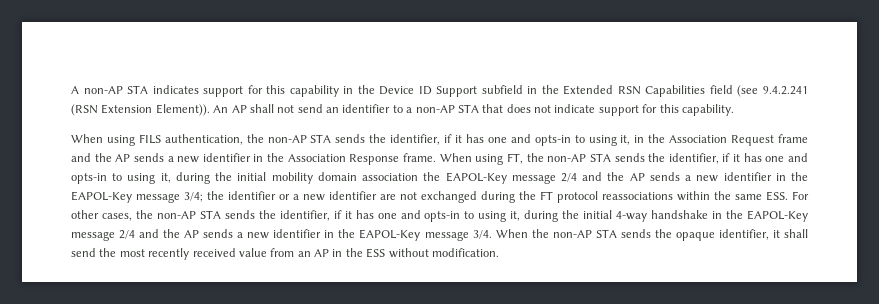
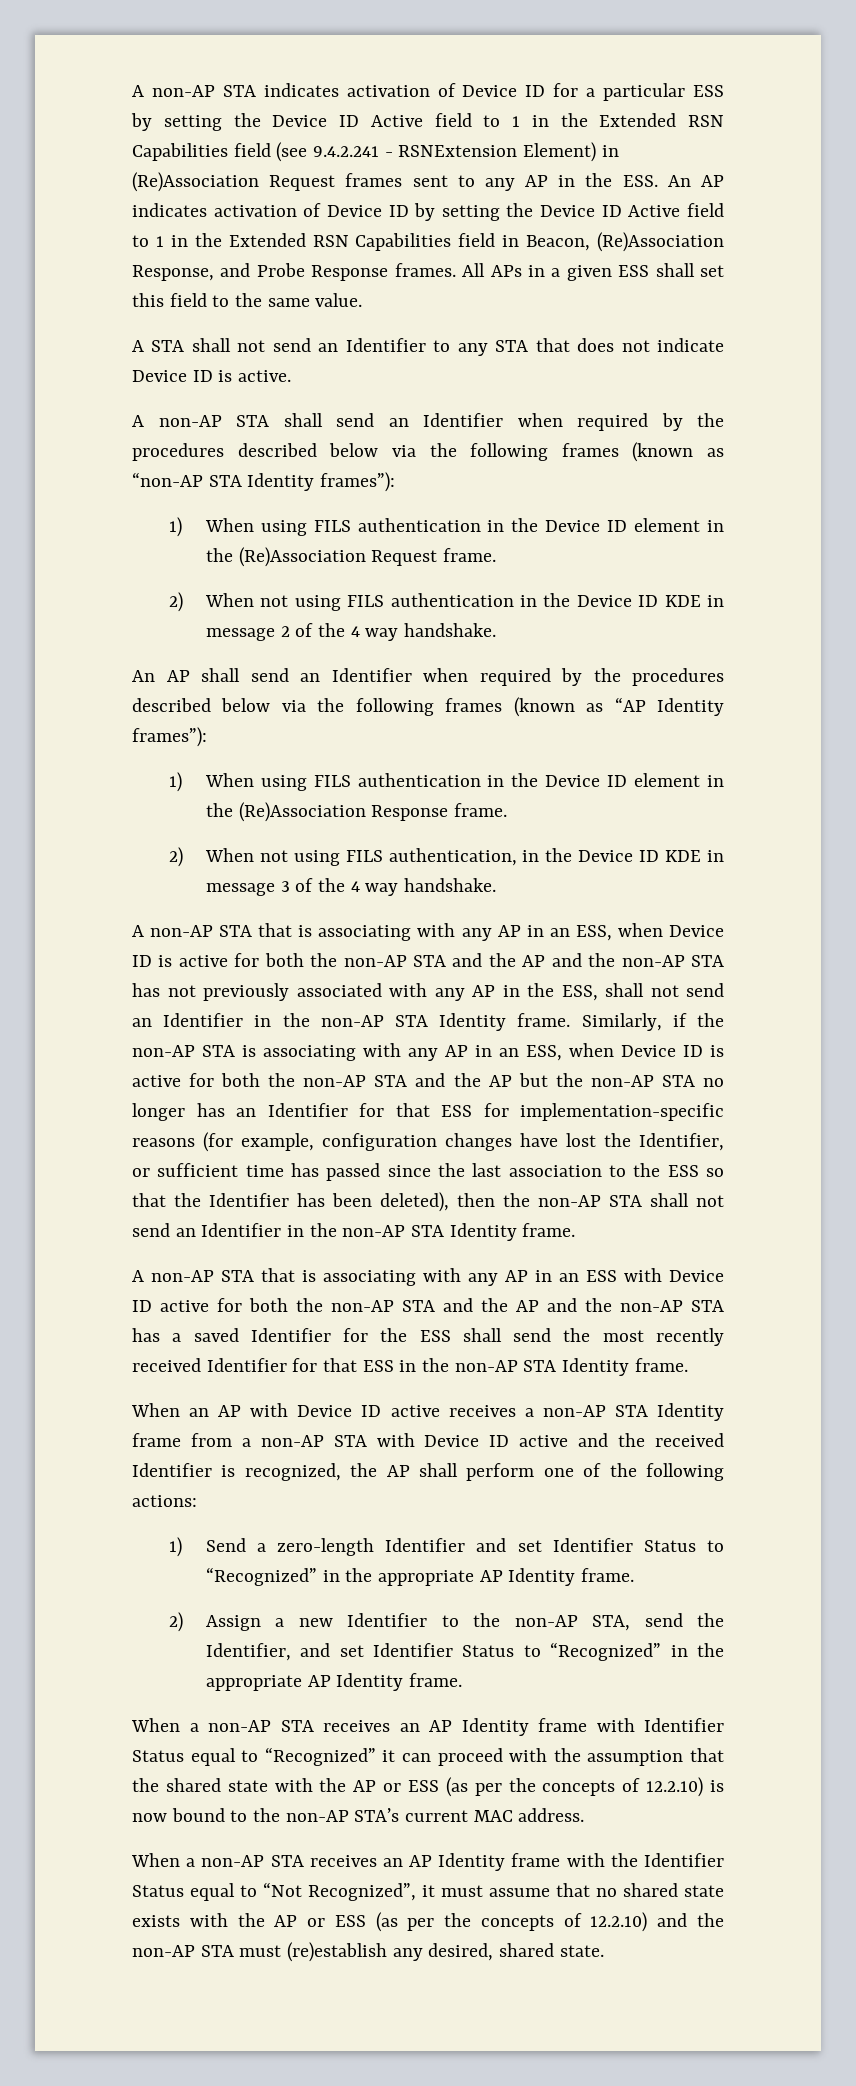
- A non-AP STA indicates support for this capability in the Device ID Support subfield in the Extended RSN Capabilities field (see 9.4.2.241 (RSN Extension Element)). An AP shall not send an identifier to a non-AP STA that does not indicate support for this capability.
- When using FILS authentication, the non-AP STA sends the identifier, if it has one and opts-in to using it, in the Association Request frame and the AP sends a new identifier in the Association Response frame. When using FT, the non-AP STA sends the identifier, if it has one and opts-in to using it, during the initial mobility domain association the EAPOL-Key message 2/4 and the AP sends a new identifier in the EAPOL-Key message 3/4; the identifier or a new identifier are not exchanged during the FT protocol reassociations within the same ESS. For other cases, the non-AP STA sends the identifier, if it has one and opts-in to using it, during the initial 4-way handshake in the EAPOL-Key message 2/4 and the AP sends a new identifier in the EAPOL-Key message 3/4. When the non-AP STA sends the opaque identifier, it shall send the most recently received value from an AP in the ESS without modification.
+ A non-AP STA indicates activation of Device ID for a particular ESS by setting the Device ID Active field to 1 in the Extended RSN Capabilities field (see 9.4.2.241 - RSNExtension Element) in (Re)Association Request frames sent to any AP in the ESS. An AP indicates activation of Device ID by setting the Device ID Active field to 1 in the Extended RSN Capabilities field in Beacon, (Re)Association Response, and Probe Response frames. All APs in a given ESS shall set this field to the same value.
+ A STA shall not send an Identifier to any STA that does not indicate Device ID is active.
+ A non-AP STA shall send an Identifier when required by the procedures described below via the following frames (known as “non-AP STA Identity frames”):
+ 1) When using FILS authentication in the Device ID element in the (Re)Association Request frame.
+ 2) When not using FILS authentication in the Device ID KDE in message 2 of the 4 way handshake.
+ An AP shall send an Identifier when required by the procedures described below via the following frames (known as “AP Identity frames”):
+ 1) When using FILS authentication in the Device ID element in the (Re)Association Response frame.
+ 2) When not using FILS authentication, in the Device ID KDE in message 3 of the 4 way handshake.
+ A non-AP STA that is associating with any AP in an ESS, when Device ID is active for both the non-AP STA and the AP and the non-AP STA has not previously associated with any AP in the ESS, shall not send an Identifier in the non-AP STA Identity frame. Similarly, if the non-AP STA is associating with any AP in an ESS, when Device ID is active for both the non-AP STA and the AP but the non-AP STA no longer has an Identifier for that ESS for implementation-specific reasons (for example, configuration changes have lost the Identifier, or sufficient time has passed since the last association to the ESS so that the Identifier has been deleted), then the non-AP STA shall not send an Identifier in the non-AP STA Identity frame.
+ A non-AP STA that is associating with any AP in an ESS with Device ID active for both the non-AP STA and the AP and the non-AP STA has a saved Identifier for the ESS shall send the most recently received Identifier for that ESS in the non-AP STA Identity frame.
+ When an AP with Device ID active receives a non-AP STA Identity frame from a non-AP STA with Device ID active and the received Identifier is recognized, the AP shall perform one of the following actions:
+ 1) Send a zero-length Identifier and set Identifier Status to “Recognized” in the appropriate AP Identity frame.
+ 2) Assign a new Identifier to the non-AP STA, send the Identifier, and set Identifier Status to “Recognized” in the appropriate AP Identity frame.
+ When a non-AP STA receives an AP Identity frame with Identifier Status equal to “Recognized” it can proceed with the assumption that the shared state with the AP or ESS (as per the concepts of 12.2.10) is now bound to the non-AP STA’s current MAC address.
+ When a non-AP STA receives an AP Identity frame with the Identifier Status equal to “Not Recognized”, it must assume that no shared state exists with the AP or ESS (as per the concepts of 12.2.10) and the non-AP STA must (re)establish any desired, shared state.

